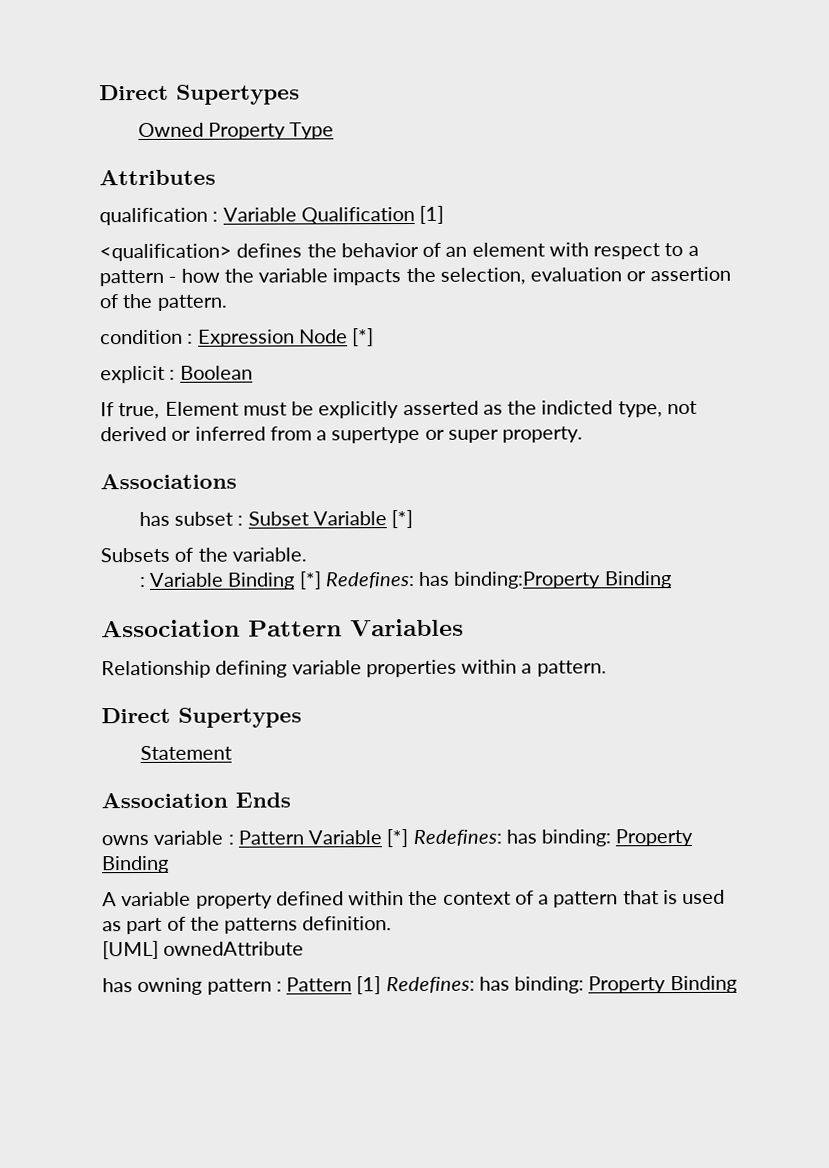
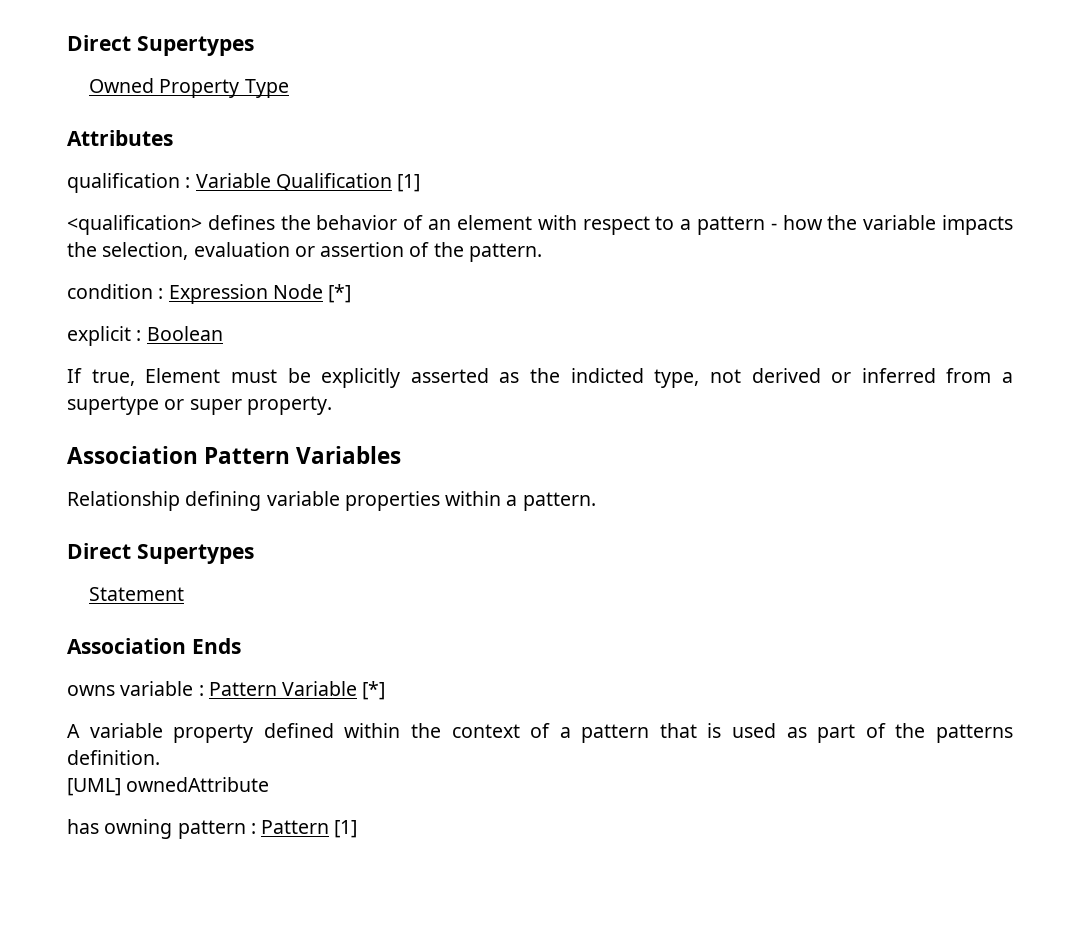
- Associations
- has subset : Subset Variable [*]
- Subsets of the variable.
- : Variable Binding [*] Redefines: has binding:Property Binding
- owns variable : Pattern Variable [*] Redefines: has binding: Property Binding
+ owns variable : Pattern Variable [*]
- has owning pattern : Pattern [1] Redefines: has binding: Property Binding
+ has owning pattern : Pattern [1]

